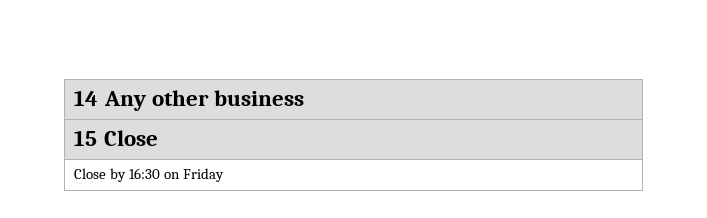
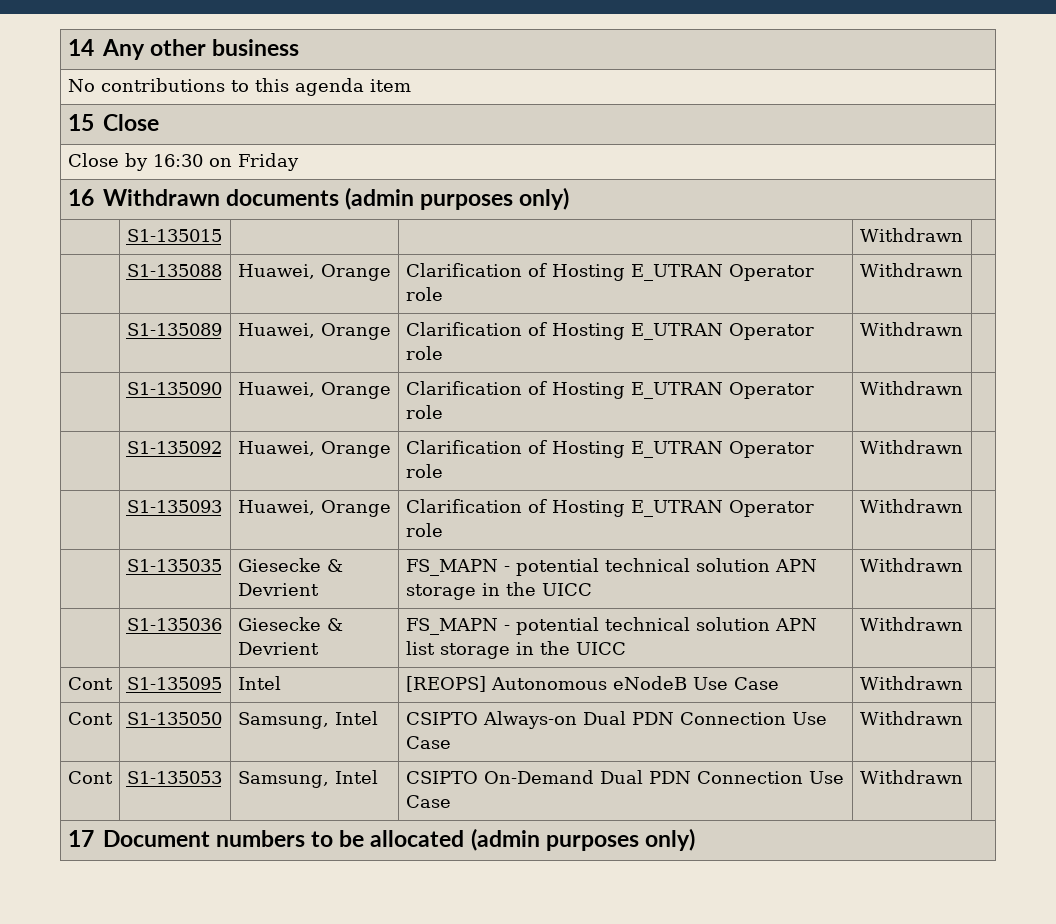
+ No contributions to this agenda item
+ 16 Withdrawn documents (admin purposes only)
+ | S1-135015 | | | Withdrawn |
+ | S1-135088 | Huawei, Orange | Clarification of Hosting E_UTRAN Operator role | Withdrawn |
+ | S1-135089 | Huawei, Orange | Clarification of Hosting E_UTRAN Operator role | Withdrawn |
+ | S1-135090 | Huawei, Orange | Clarification of Hosting E_UTRAN Operator role | Withdrawn |
+ | S1-135092 | Huawei, Orange | Clarification of Hosting E_UTRAN Operator role | Withdrawn |
+ | S1-135093 | Huawei, Orange | Clarification of Hosting E_UTRAN Operator role | Withdrawn |
+ | S1-135035 | Giesecke & Devrient | FS_MAPN - potential technical solution APN storage in the UICC | Withdrawn |
+ | S1-135036 | Giesecke & Devrient | FS_MAPN - potential technical solution APN list storage in the UICC | Withdrawn |
+ Cont | S1-135095 | Intel | [REOPS] Autonomous eNodeB Use Case | Withdrawn |
+ Cont | S1-135050 | Samsung, Intel | CSIPTO Always-on Dual PDN Connection Use Case | Withdrawn |
+ Cont | S1-135053 | Samsung, Intel | CSIPTO On-Demand Dual PDN Connection Use Case | Withdrawn |
+ 17 Document numbers to be allocated (admin purposes only)

